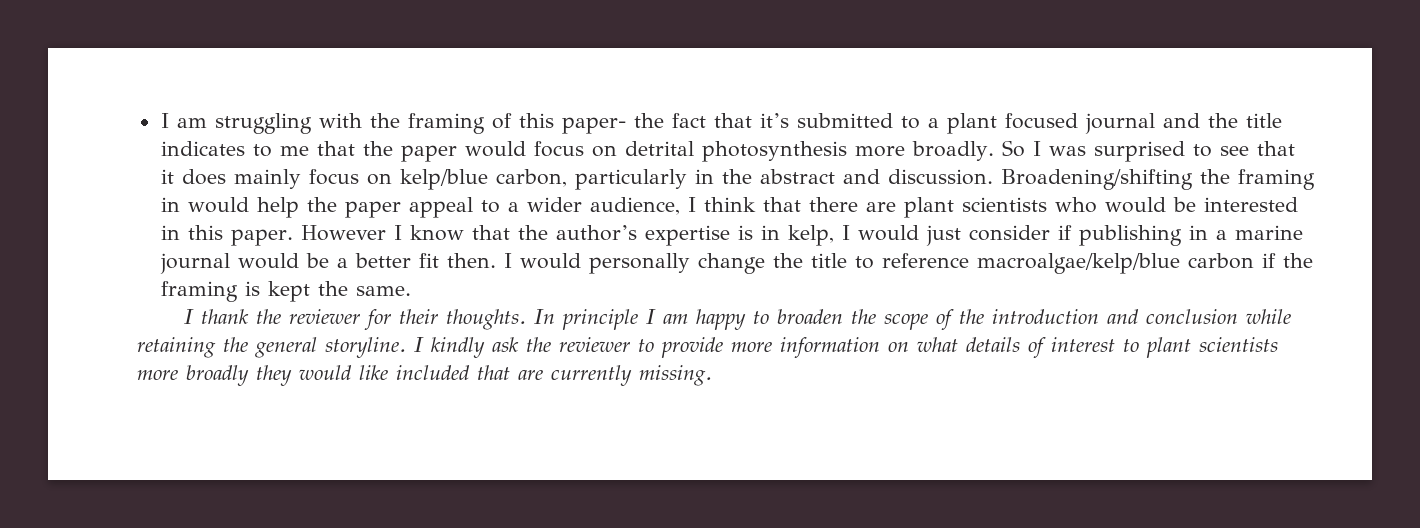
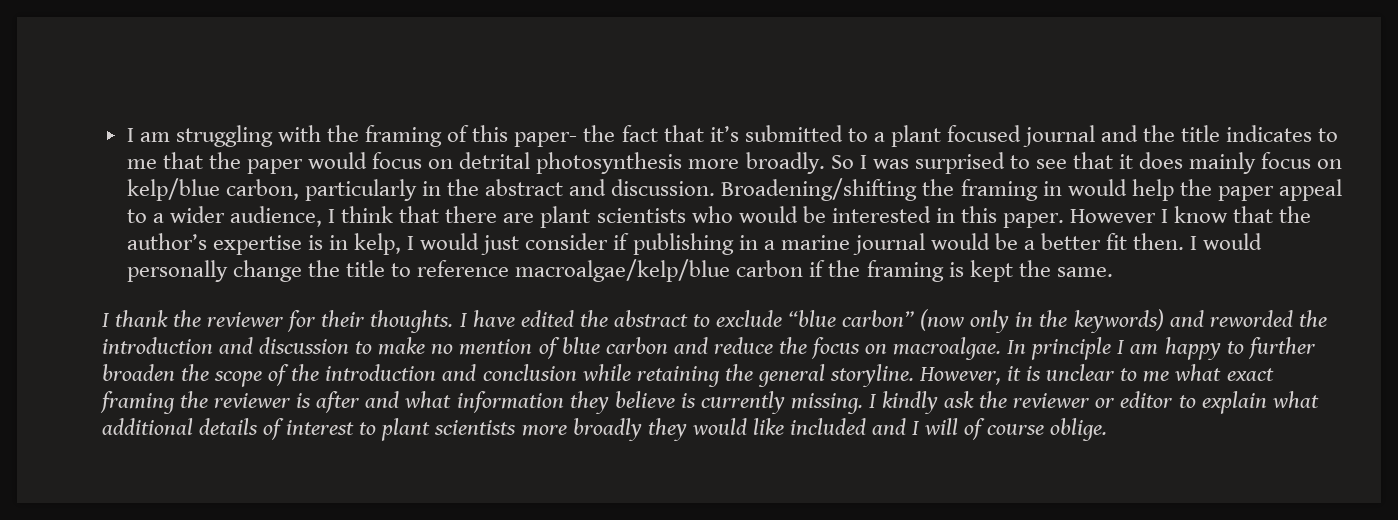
+ I have edited the abstract to exclude “blue carbon” (now only in the keywords) and reworded the introduction and discussion to make no mention of blue carbon and reduce the focus on macroalgae.
- In principle I am happy to broaden the scope of the introduction and conclusion while retaining the general storyline.
+ In principle I am happy to further broaden the scope of the introduction and conclusion while retaining the general storyline.
+ However, it is unclear to me what exact framing the reviewer is after and what information they believe is currently missing.
- I kindly ask the reviewer to provide more information on what details of interest to plant scientists more broadly they would like included that are currently missing.
+ I kindly ask the reviewer or editor to explain what additional details of interest to plant scientists more broadly they would like included and I will of course oblige.

